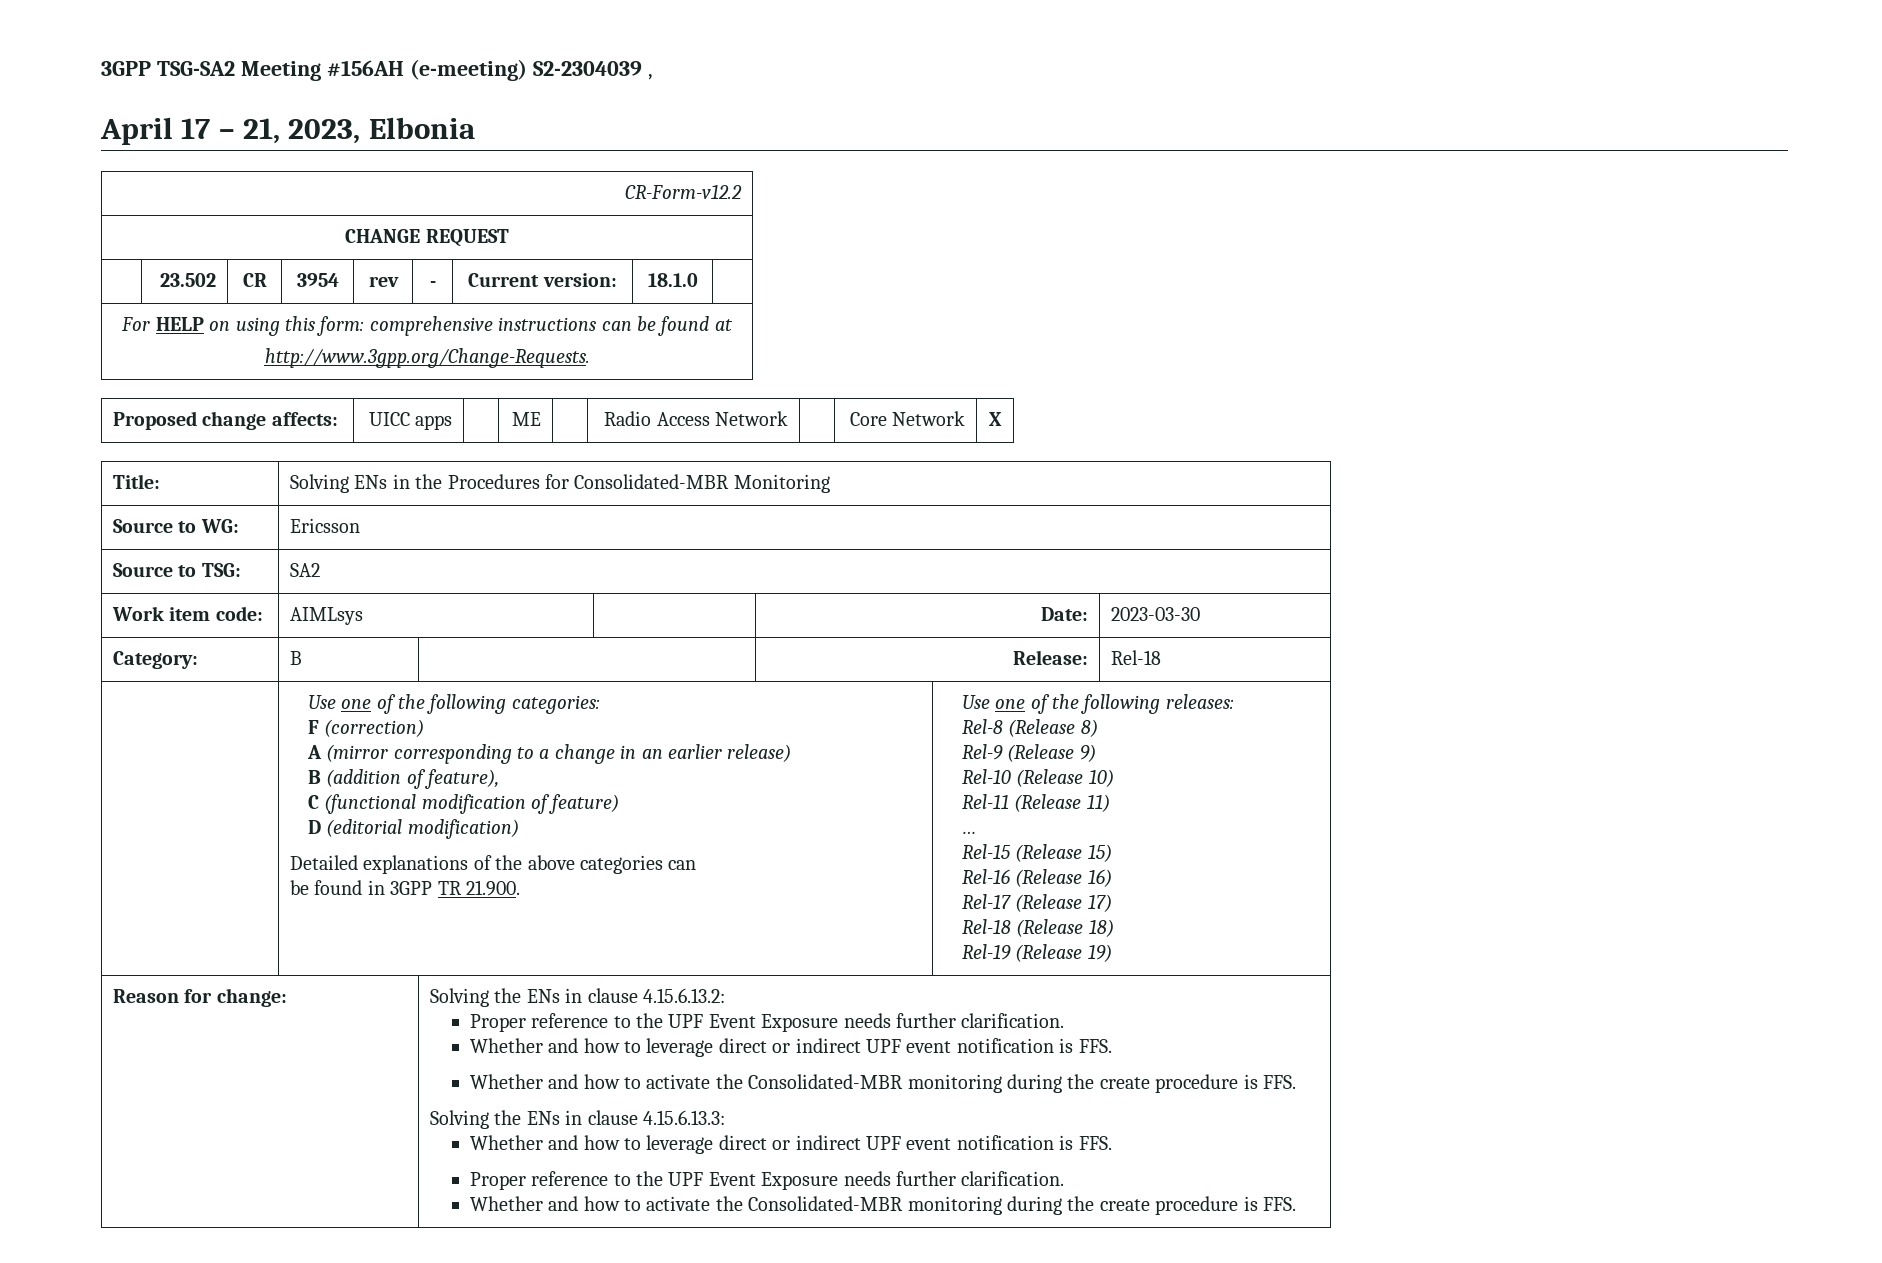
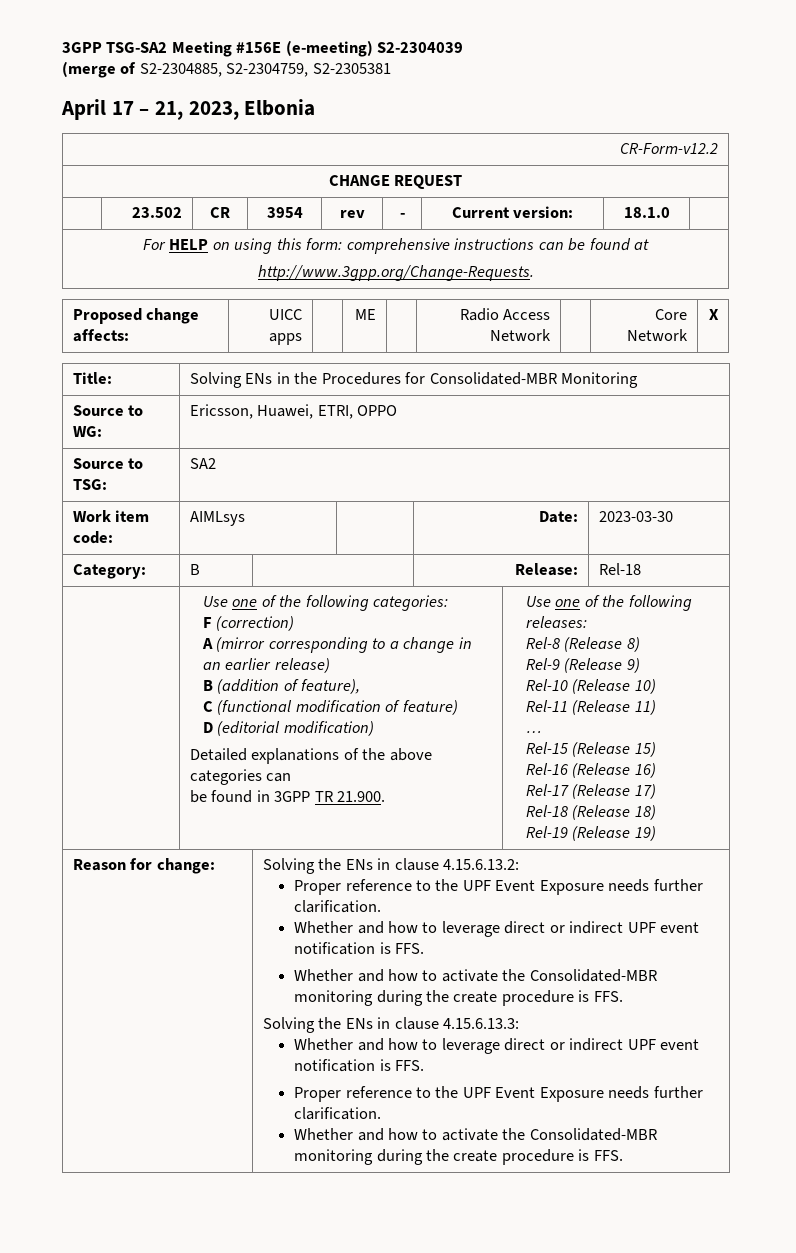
- 3GPP TSG-SA2 Meeting #156AH (e-meeting) S2-2304039 ,
+ 3GPP TSG-SA2 Meeting #156E (e-meeting) S2-2304039
+ (merge of S2-2304885, S2-2304759, S2-2305381
- Source to WG: | Ericsson
+ Source to WG: | Ericsson, Huawei, ETRI, OPPO

